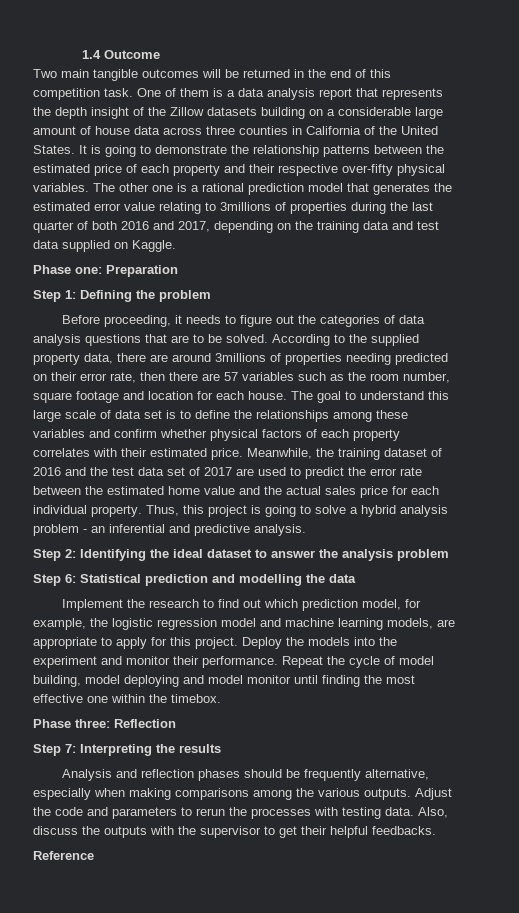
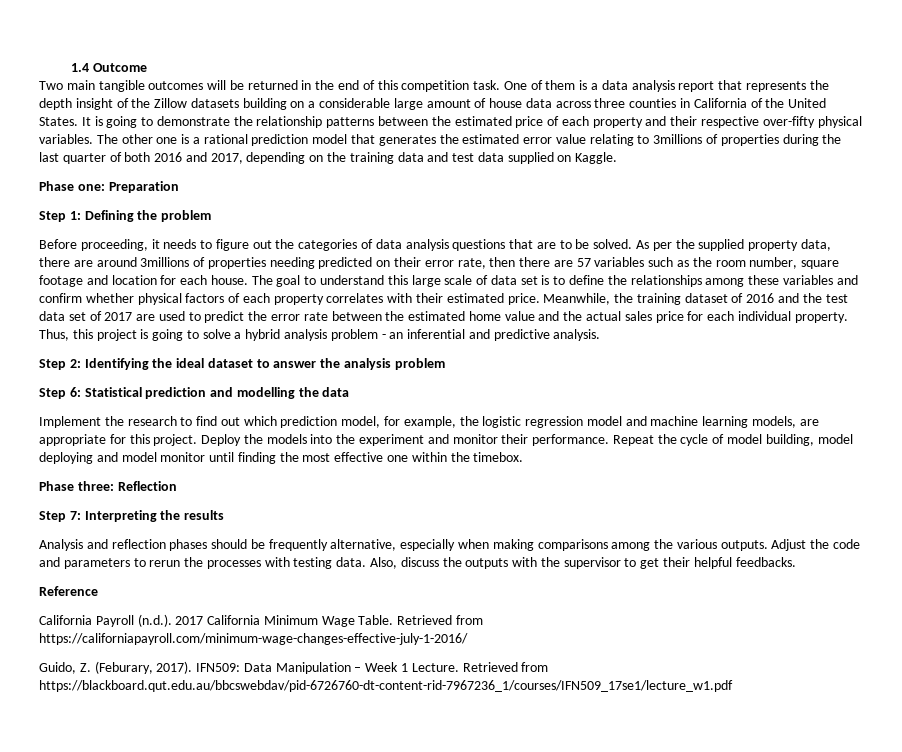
- According to the supplied property data, there are around 3millions of properties needing predicted on their error rate, then there are 57 variables such as the room number, square footage and location for each house.
+ As per the supplied property data, there are around 3millions of properties needing predicted on their error rate, then there are 57 variables such as the room number, square footage and location for each house.
- Implement the research to find out which prediction model, for example, the logistic regression model and machine learning models, are appropriate to apply for this project.
+ Implement the research to find out which prediction model, for example, the logistic regression model and machine learning models, are appropriate for this project.
+ California Payroll (n.d.). 2017 California Minimum Wage Table. Retrieved from https://californiapayroll.com/minimum-wage-changes-effective-july-1-2016/
+ Guido, Z. (Feburary, 2017). IFN509: Data Manipulation – Week 1 Lecture. Retrieved from https://blackboard.qut.edu.au/bbcswebdav/pid-6726760-dt-content-rid-7967236_1/courses/IFN509_17se1/lecture_w1.pdf

